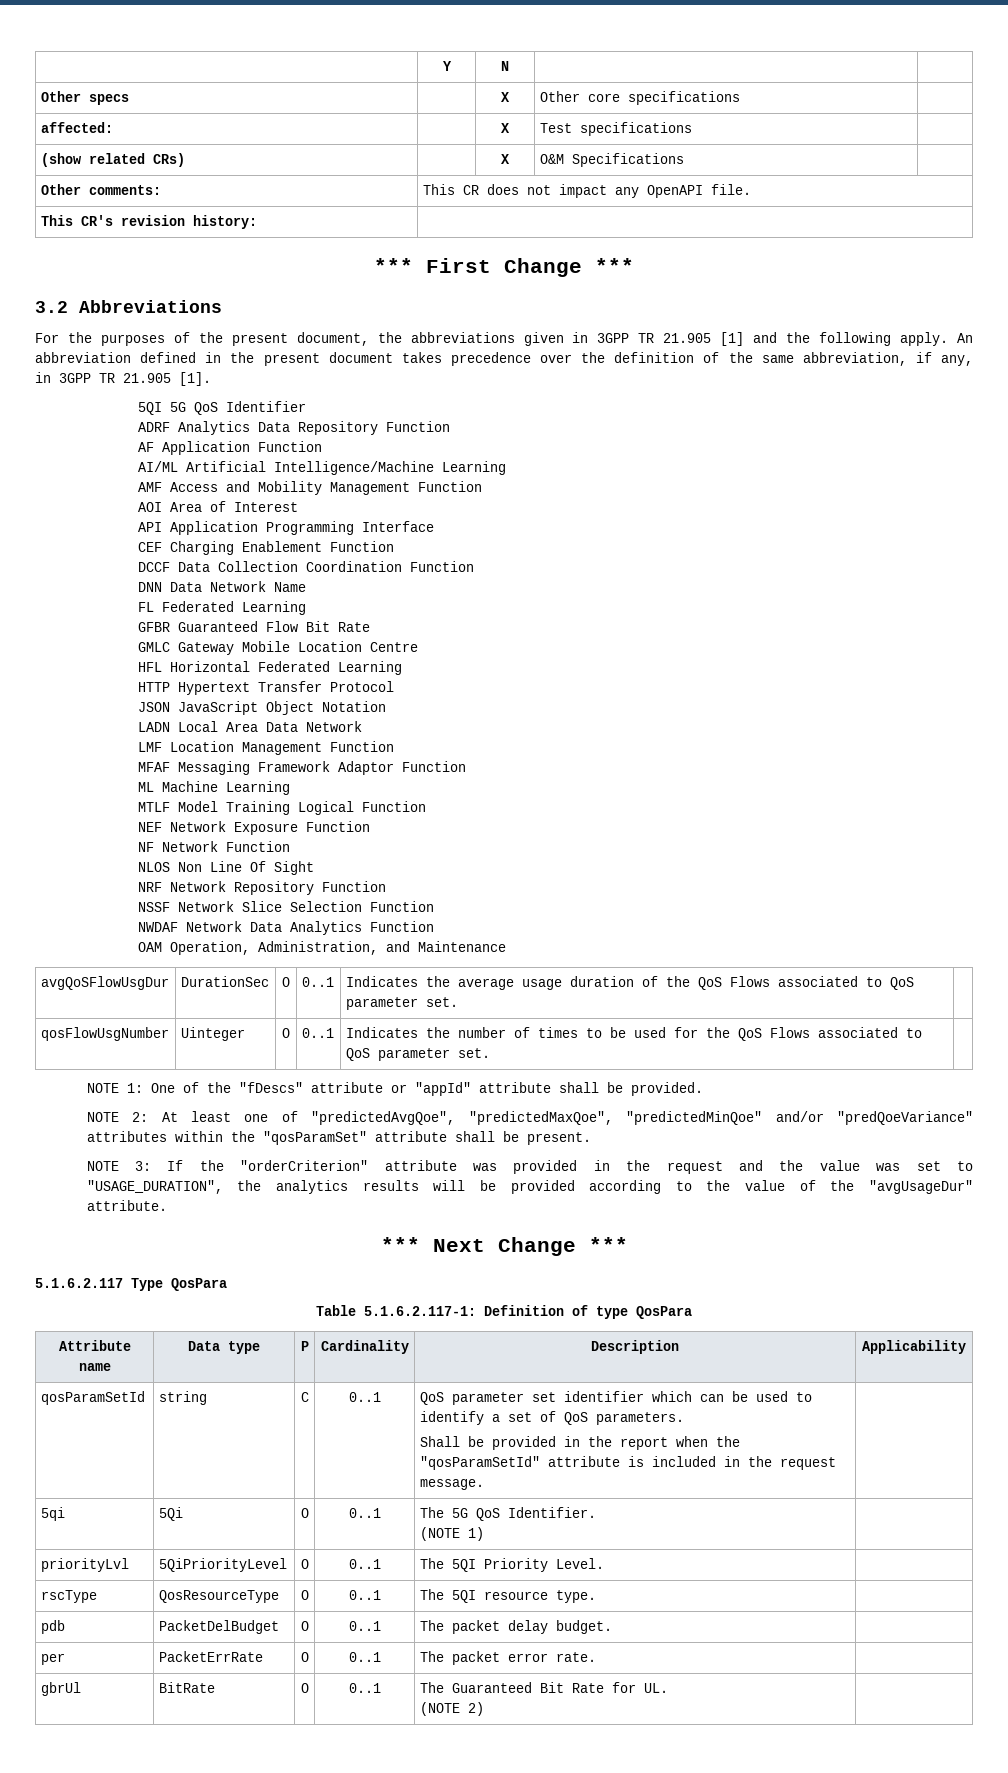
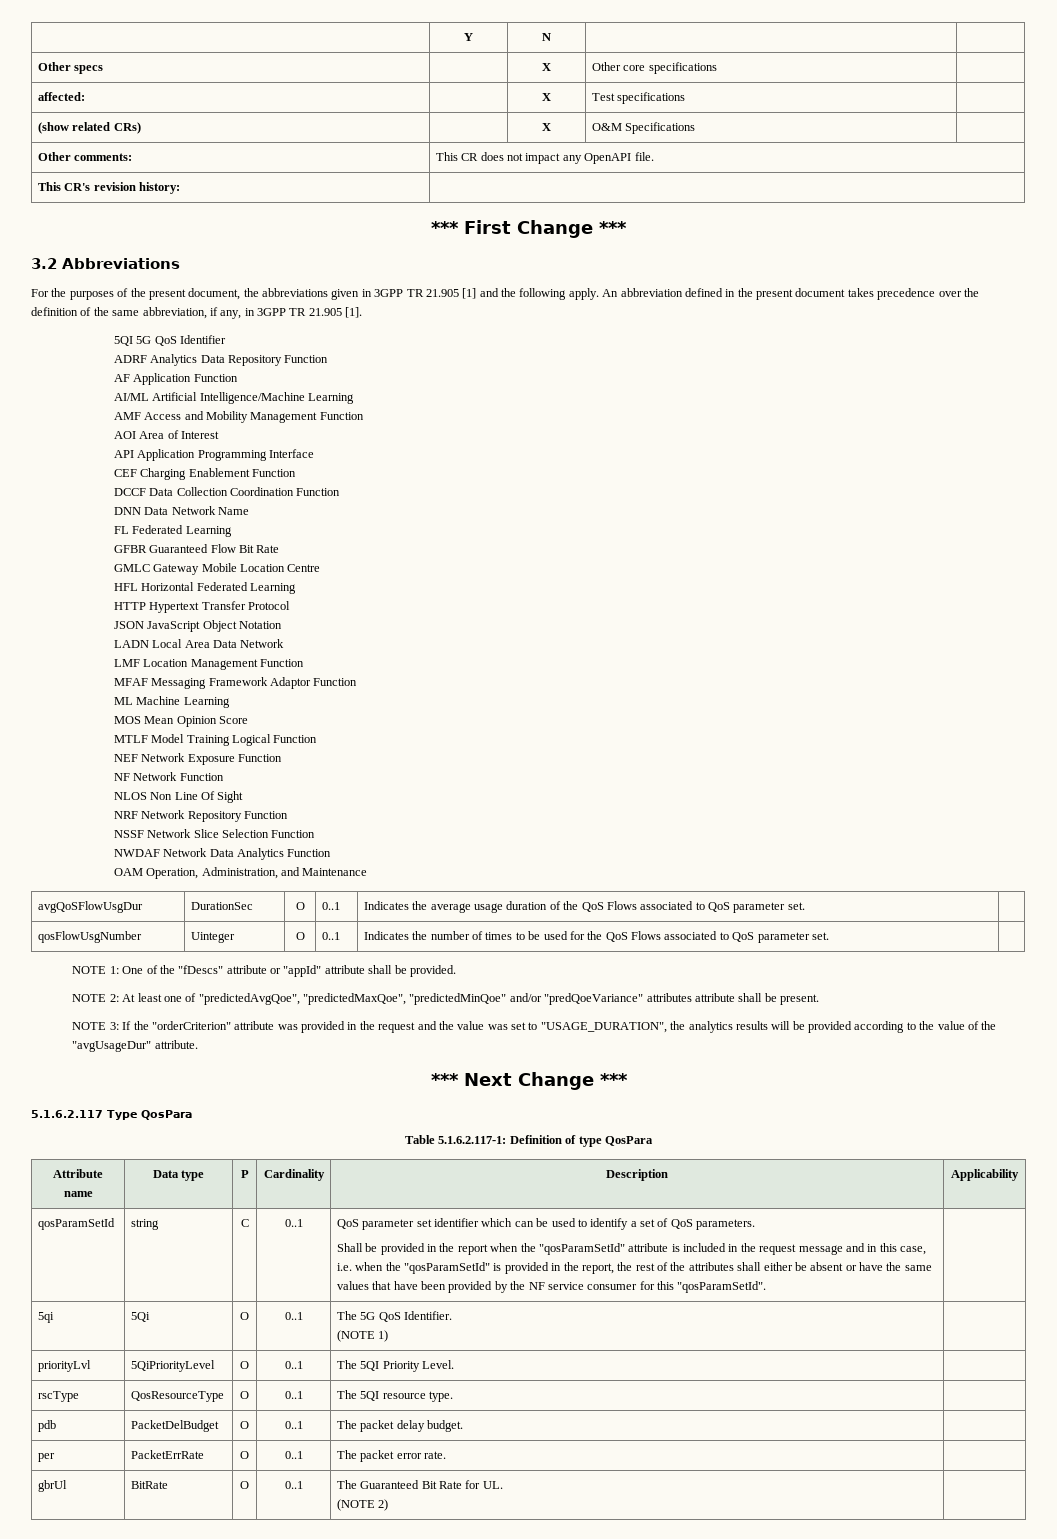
+ MOS Mean Opinion Score
- NOTE 2: At least one of "predictedAvgQoe", "predictedMaxQoe", "predictedMinQoe" and/or "predQoeVariance" attributes within the "qosParamSet" attribute shall be present.
+ NOTE 2: At least one of "predictedAvgQoe", "predictedMaxQoe", "predictedMinQoe" and/or "predQoeVariance" attributes attribute shall be present.
- Shall be provided in the report when the "qosParamSetId" attribute is included in the request message.
+ Shall be provided in the report when the "qosParamSetId" attribute is included in the request message and in this case, i.e. when the "qosParamSetId" is provided in the report, the rest of the attributes shall either be absent or have the same values that have been provided by the NF service consumer for this "qosParamSetId".

